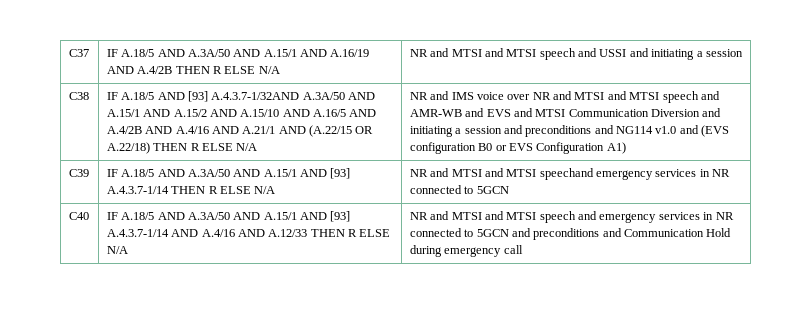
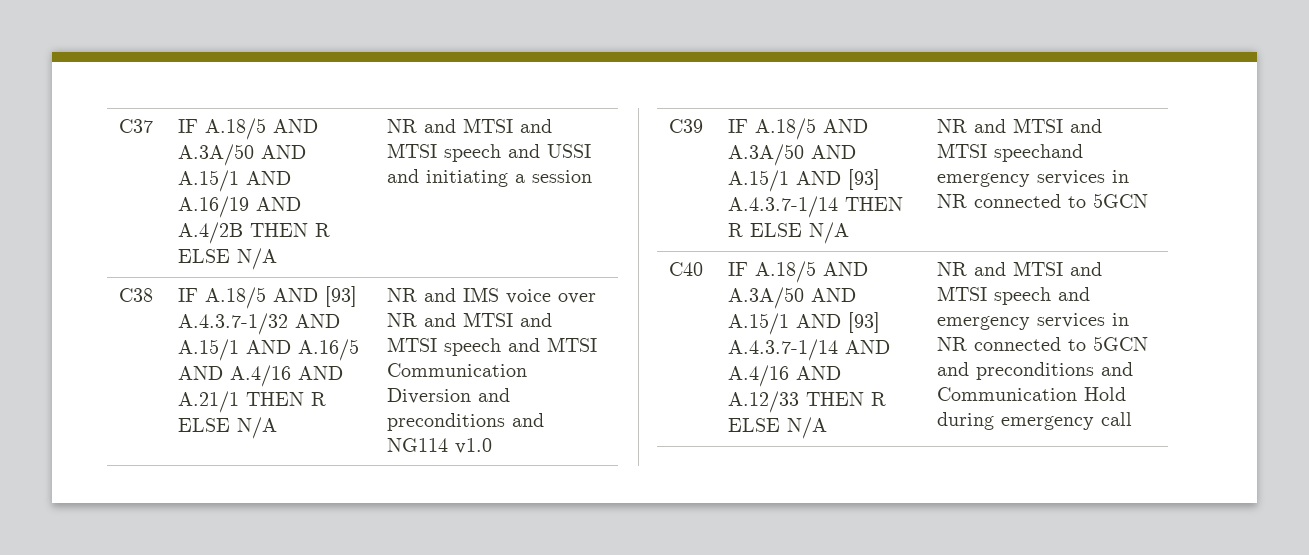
- IF A.18/5 AND [93] A.4.3.7-1/32AND A.3A/50 AND A.15/1 AND A.15/2 AND A.15/10 AND A.16/5 AND A.4/2B AND A.4/16 AND A.21/1 AND (A.22/15 OR A.22/18) THEN R ELSE N/A
+ IF A.18/5 AND [93] A.4.3.7-1/32 AND A.15/1 AND A.16/5 AND A.4/16 AND A.21/1 THEN R ELSE N/A
- NR and IMS voice over NR and MTSI and MTSI speech and AMR-WB and EVS and MTSI Communication Diversion and initiating a session and preconditions and NG114 v1.0 and (EVS configuration B0 or EVS Configuration A1)
+ NR and IMS voice over NR and MTSI and MTSI speech and MTSI Communication Diversion and preconditions and NG114 v1.0

